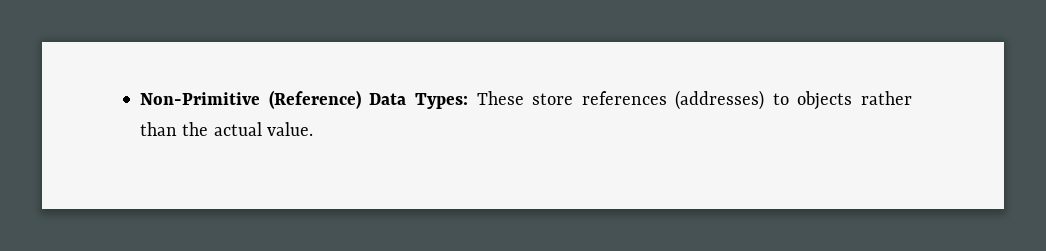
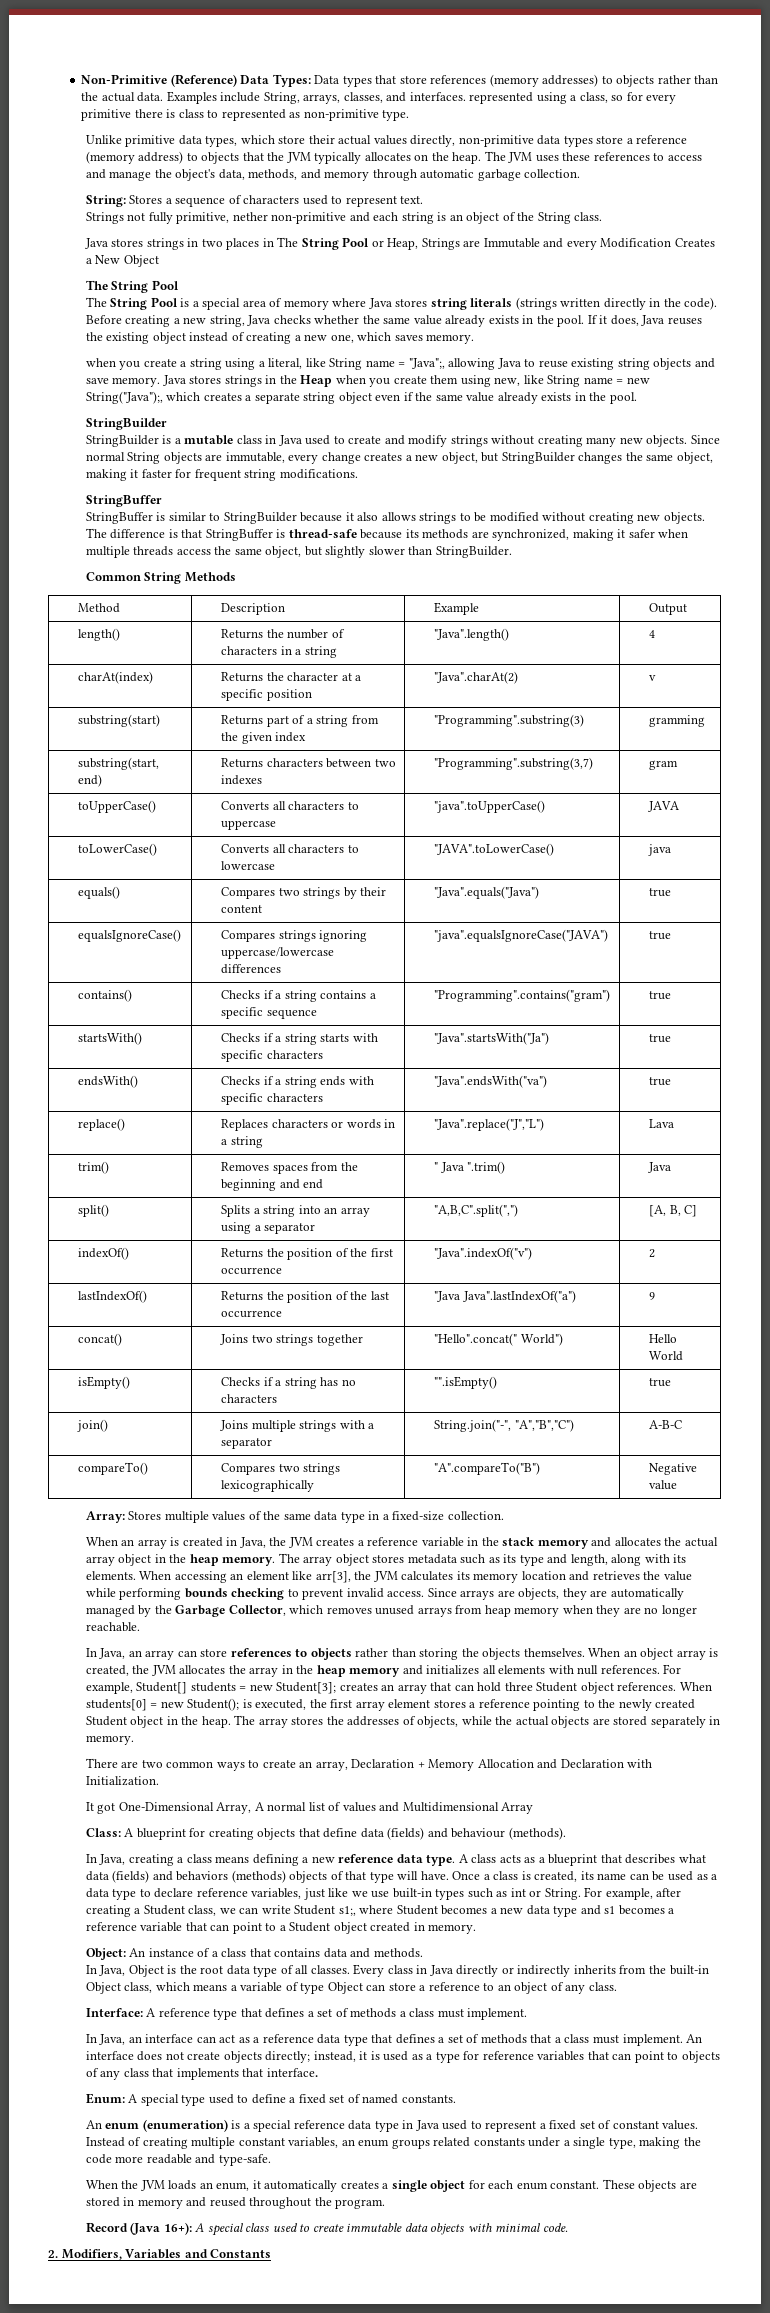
- Non-Primitive (Reference) Data Types: These store references (addresses) to objects rather than the actual value.
+ Non-Primitive (Reference) Data Types: Data types that store references (memory addresses) to objects rather than the actual data. Examples include String, arrays, classes, and interfaces. represented using a class, so for every primitive there is class to represented as non-primitive type.
+ Unlike primitive data types, which store their actual values directly, non-primitive data types store a reference (memory address) to objects that the JVM typically allocates on the heap. The JVM uses these references to access and manage the object's data, methods, and memory through automatic garbage collection.
+ String: Stores a sequence of characters used to represent text.
+ Strings not fully primitive, nether non-primitive and each string is an object of the String class.
+ Java stores strings in two places in The String Pool or Heap, Strings are Immutable and every Modification Creates a New Object
+ The String Pool
+ The String Pool is a special area of memory where Java stores string literals (strings written directly in the code). Before creating a new string, Java checks whether the same value already exists in the pool. If it does, Java reuses the existing object instead of creating a new one, which saves memory.
+ when you create a string using a literal, like String name = "Java";, allowing Java to reuse existing string objects and save memory. Java stores strings in the Heap when you create them using new, like String name = new String("Java");, which creates a separate string object even if the same value already exists in the pool.
+ StringBuilder
+ StringBuilder is a mutable class in Java used to create and modify strings without creating many new objects. Since normal String objects are immutable, every change creates a new object, but StringBuilder changes the same object, making it faster for frequent string modifications.
+ StringBuffer
+ StringBuffer is similar to StringBuilder because it also allows strings to be modified without creating new objects. The difference is that StringBuffer is thread-safe because its methods are synchronized, making it safer when multiple threads access the same object, but slightly slower than StringBuilder.
+ Common String Methods
+ Method | Description | Example | Output
+ length() | Returns the number of characters in a string | "Java".length() | 4
+ charAt(index) | Returns the character at a specific position | "Java".charAt(2) | v
+ substring(start) | Returns part of a string from the given index | "Programming".substring(3) | gramming
+ substring(start, end) | Returns characters between two indexes | "Programming".substring(3,7) | gram
+ toUpperCase() | Converts all characters to uppercase | "java".toUpperCase() | JAVA
+ toLowerCase() | Converts all characters to lowercase | "JAVA".toLowerCase() | java
+ equals() | Compares two strings by their content | "Java".equals("Java") | true
+ equalsIgnoreCase() | Compares strings ignoring uppercase/lowercase differences | "java".equalsIgnoreCase("JAVA") | true
+ contains() | Checks if a string contains a specific sequence | "Programming".contains("gram") | true
+ startsWith() | Checks if a string starts with specific characters | "Java".startsWith("Ja") | true
+ endsWith() | Checks if a string ends with specific characters | "Java".endsWith("va") | true
+ replace() | Replaces characters or words in a string | "Java".replace("J","L") | Lava
+ trim() | Removes spaces from the beginning and end | " Java ".trim() | Java
+ split() | Splits a string into an array using a separator | "A,B,C".split(",") | [A, B, C]
+ indexOf() | Returns the position of the first occurrence | "Java".indexOf("v") | 2
+ lastIndexOf() | Returns the position of the last occurrence | "Java Java".lastIndexOf("a") | 9
+ concat() | Joins two strings together | "Hello".concat(" World") | Hello World
+ isEmpty() | Checks if a string has no characters | "".isEmpty() | true
+ join() | Joins multiple strings with a separator | String.join("-", "A","B","C") | A-B-C
+ compareTo() | Compares two strings lexicographically | "A".compareTo("B") | Negative value
+ Array: Stores multiple values of the same data type in a fixed-size collection.
+ When an array is created in Java, the JVM creates a reference variable in the stack memory and allocates the actual array object in the heap memory. The array object stores metadata such as its type and length, along with its elements. When accessing an element like arr[3], the JVM calculates its memory location and retrieves the value while performing bounds checking to prevent invalid access. Since arrays are objects, they are automatically managed by the Garbage Collector, which removes unused arrays from heap memory when they are no longer reachable.
+ In Java, an array can store references to objects rather than storing the objects themselves. When an object array is created, the JVM allocates the array in the heap memory and initializes all elements with null references. For example, Student[] students = new Student[3]; creates an array that can hold three Student object references. When students[0] = new Student(); is executed, the first array element stores a reference pointing to the newly created Student object in the heap. The array stores the addresses of objects, while the actual objects are stored separately in memory.
+ There are two common ways to create an array, Declaration + Memory Allocation and Declaration with Initialization.
+ It got One-Dimensional Array, A normal list of values and Multidimensional Array
+ Class: A blueprint for creating objects that define data (fields) and behaviour (methods).
+ In Java, creating a class means defining a new reference data type. A class acts as a blueprint that describes what data (fields) and behaviors (methods) objects of that type will have. Once a class is created, its name can be used as a data type to declare reference variables, just like we use built-in types such as int or String. For example, after creating a Student class, we can write Student s1;, where Student becomes a new data type and s1 becomes a reference variable that can point to a Student object created in memory.
+ Object: An instance of a class that contains data and methods.
+ In Java, Object is the root data type of all classes. Every class in Java directly or indirectly inherits from the built-in Object class, which means a variable of type Object can store a reference to an object of any class.
+ Interface: A reference type that defines a set of methods a class must implement.
+ In Java, an interface can act as a reference data type that defines a set of methods that a class must implement. An interface does not create objects directly; instead, it is used as a type for reference variables that can point to objects of any class that implements that interface.
+ Enum: A special type used to define a fixed set of named constants.
+ An enum (enumeration) is a special reference data type in Java used to represent a fixed set of constant values. Instead of creating multiple constant variables, an enum groups related constants under a single type, making the code more readable and type-safe.
+ When the JVM loads an enum, it automatically creates a single object for each enum constant. These objects are stored in memory and reused throughout the program.
+ Record (Java 16+): A special class used to create immutable data objects with minimal code.
+ 2. Modifiers, Variables and Constants

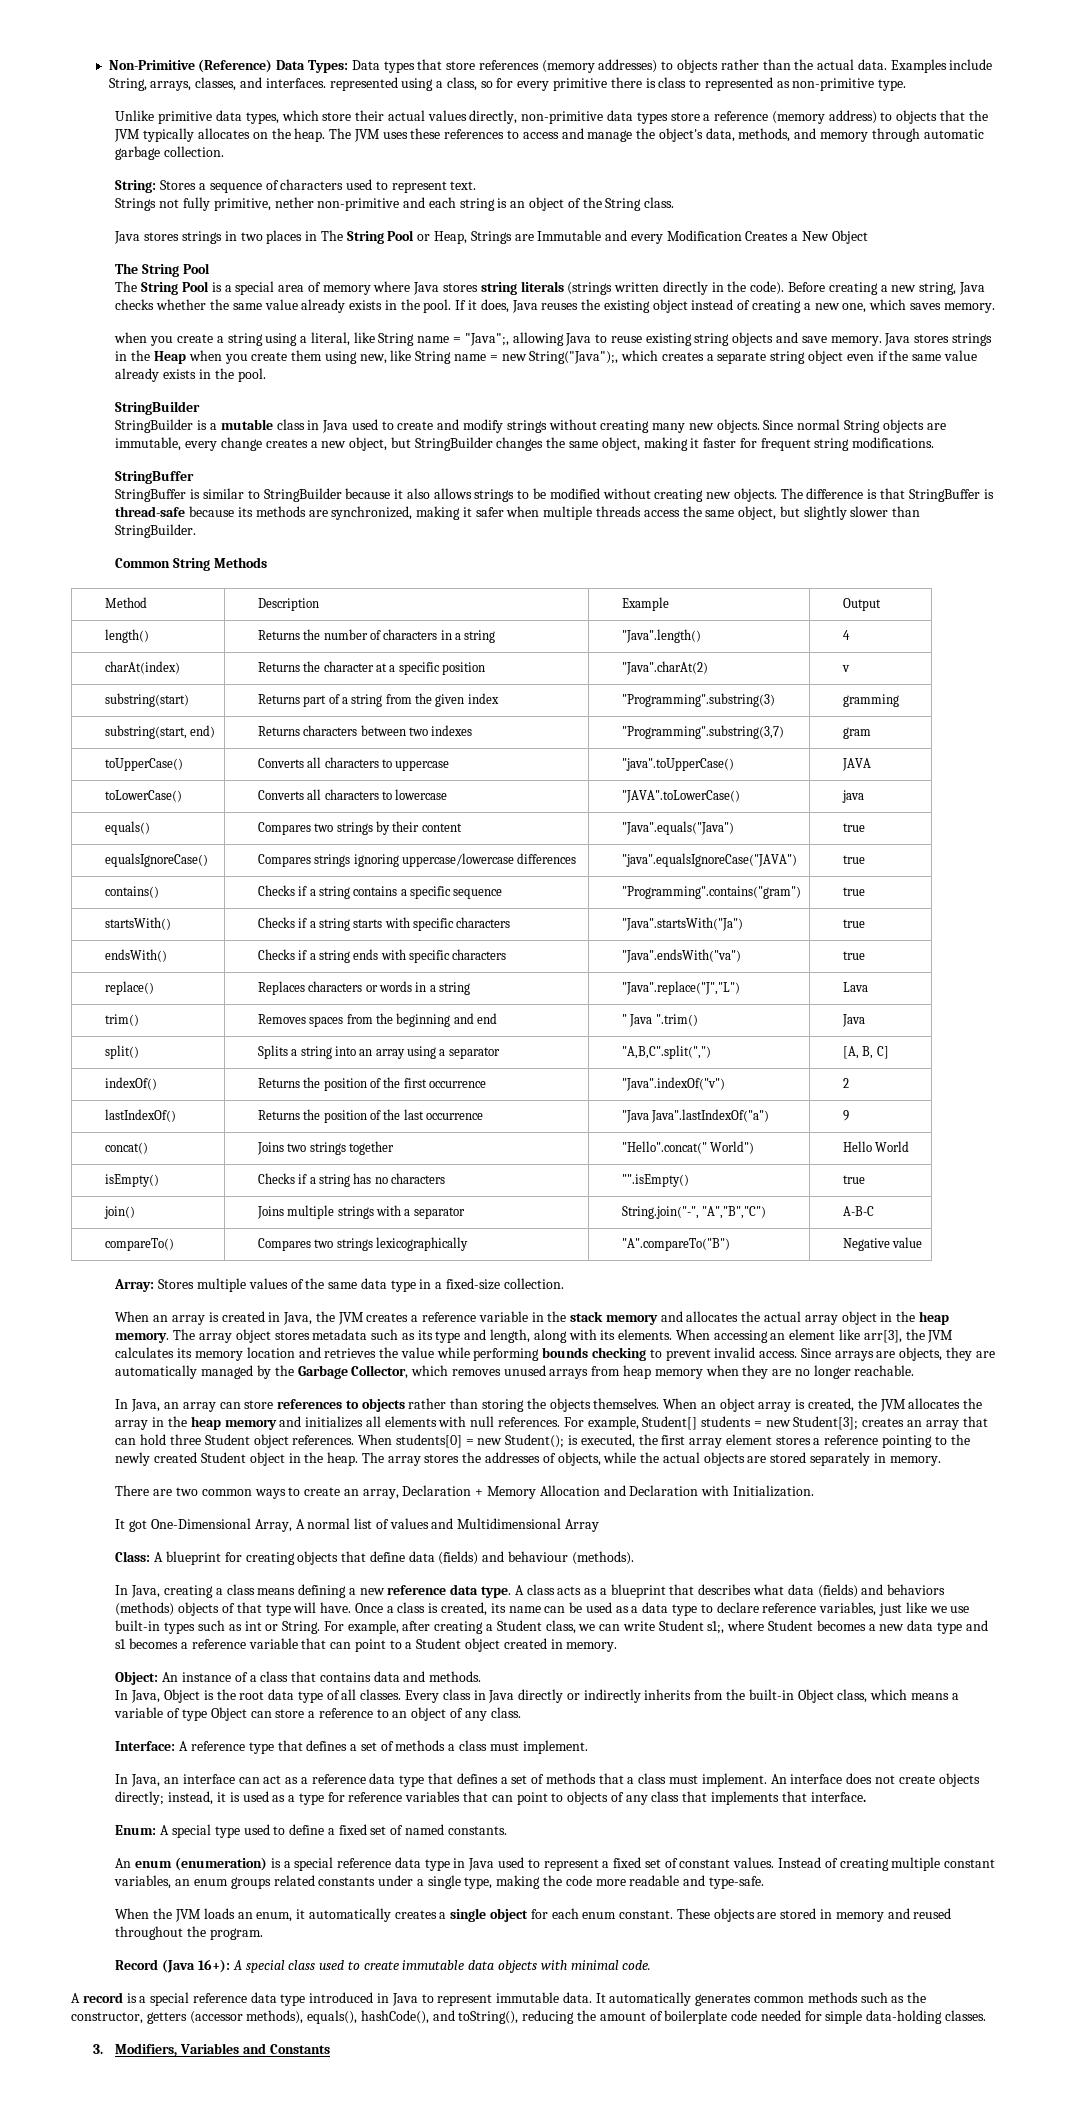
- 2. Modifiers, Variables and Constants
+ A record is a special reference data type introduced in Java to represent immutable data. It automatically generates common methods such as the constructor, getters (accessor methods), equals(), hashCode(), and toString(), reducing the amount of boilerplate code needed for simple data-holding classes.
+ 3. Modifiers, Variables and Constants

